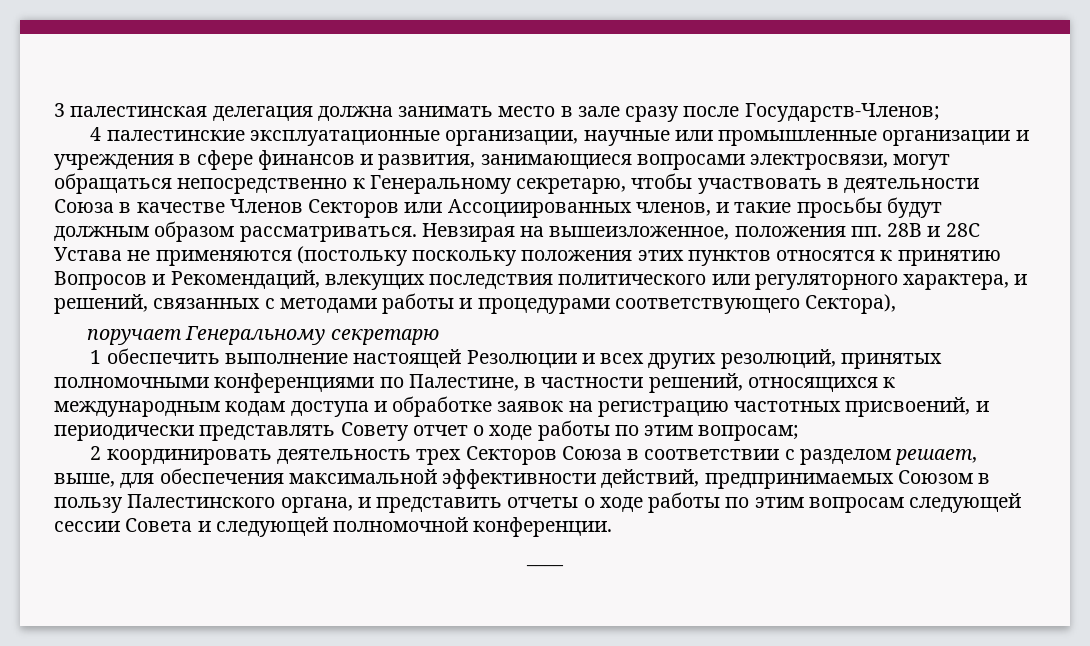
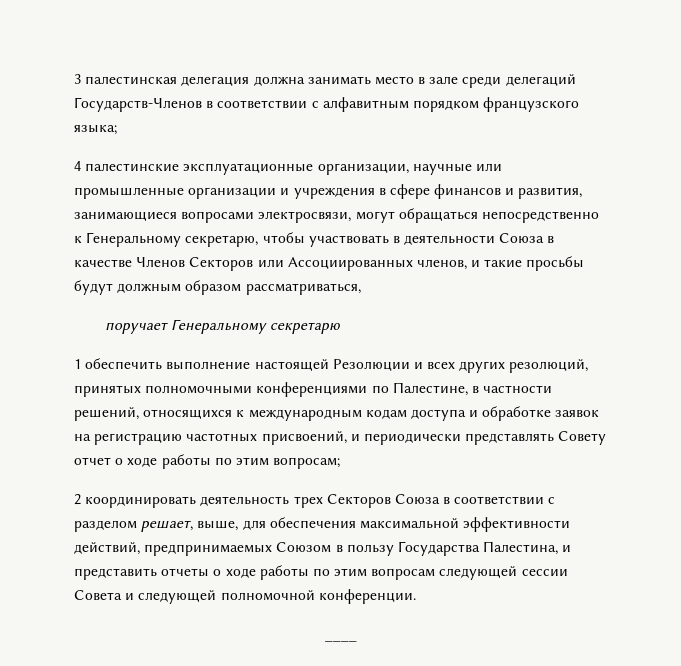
- 3 палестинская делегация должна занимать место в зале сразу после Государств-Членов;
+ 3 палестинская делегация должна занимать место в зале среди делегаций Государств-Членов в соответствии с алфавитным порядком французского языка;
- 4 палестинские эксплуатационные организации, научные или промышленные организации и учреждения в сфере финансов и развития, занимающиеся вопросами электросвязи, могут обращаться непосредственно к Генеральному секретарю, чтобы участвовать в деятельности Союза в качестве Членов Секторов или Ассоциированных членов, и такие просьбы будут должным образом рассматриваться. Невзирая на вышеизложенное, положения пп. 28В и 28С Устава не применяются (постольку поскольку положения этих пунктов относятся к принятию Вопросов и Рекомендаций, влекущих последствия политического или регуляторного характера, и решений, связанных с методами работы и процедурами соответствующего Сектора),
+ 4 палестинские эксплуатационные организации, научные или промышленные организации и учреждения в сфере финансов и развития, занимающиеся вопросами электросвязи, могут обращаться непосредственно к Генеральному секретарю, чтобы участвовать в деятельности Союза в качестве Членов Секторов или Ассоциированных членов, и такие просьбы будут должным образом рассматриваться,
- 2 координировать деятельность трех Секторов Союза в соответствии с разделом решает, выше, для обеспечения максимальной эффективности действий, предпринимаемых Союзом в пользу Палестинского органа, и представить отчеты о ходе работы по этим вопросам следующей сессии Совета и следующей полномочной конференции.
+ 2 координировать деятельность трех Секторов Союза в соответствии с разделом решает, выше, для обеспечения максимальной эффективности действий, предпринимаемых Союзом в пользу Государства Палестина, и представить отчеты о ходе работы по этим вопросам следующей сессии Совета и следующей полномочной конференции.

